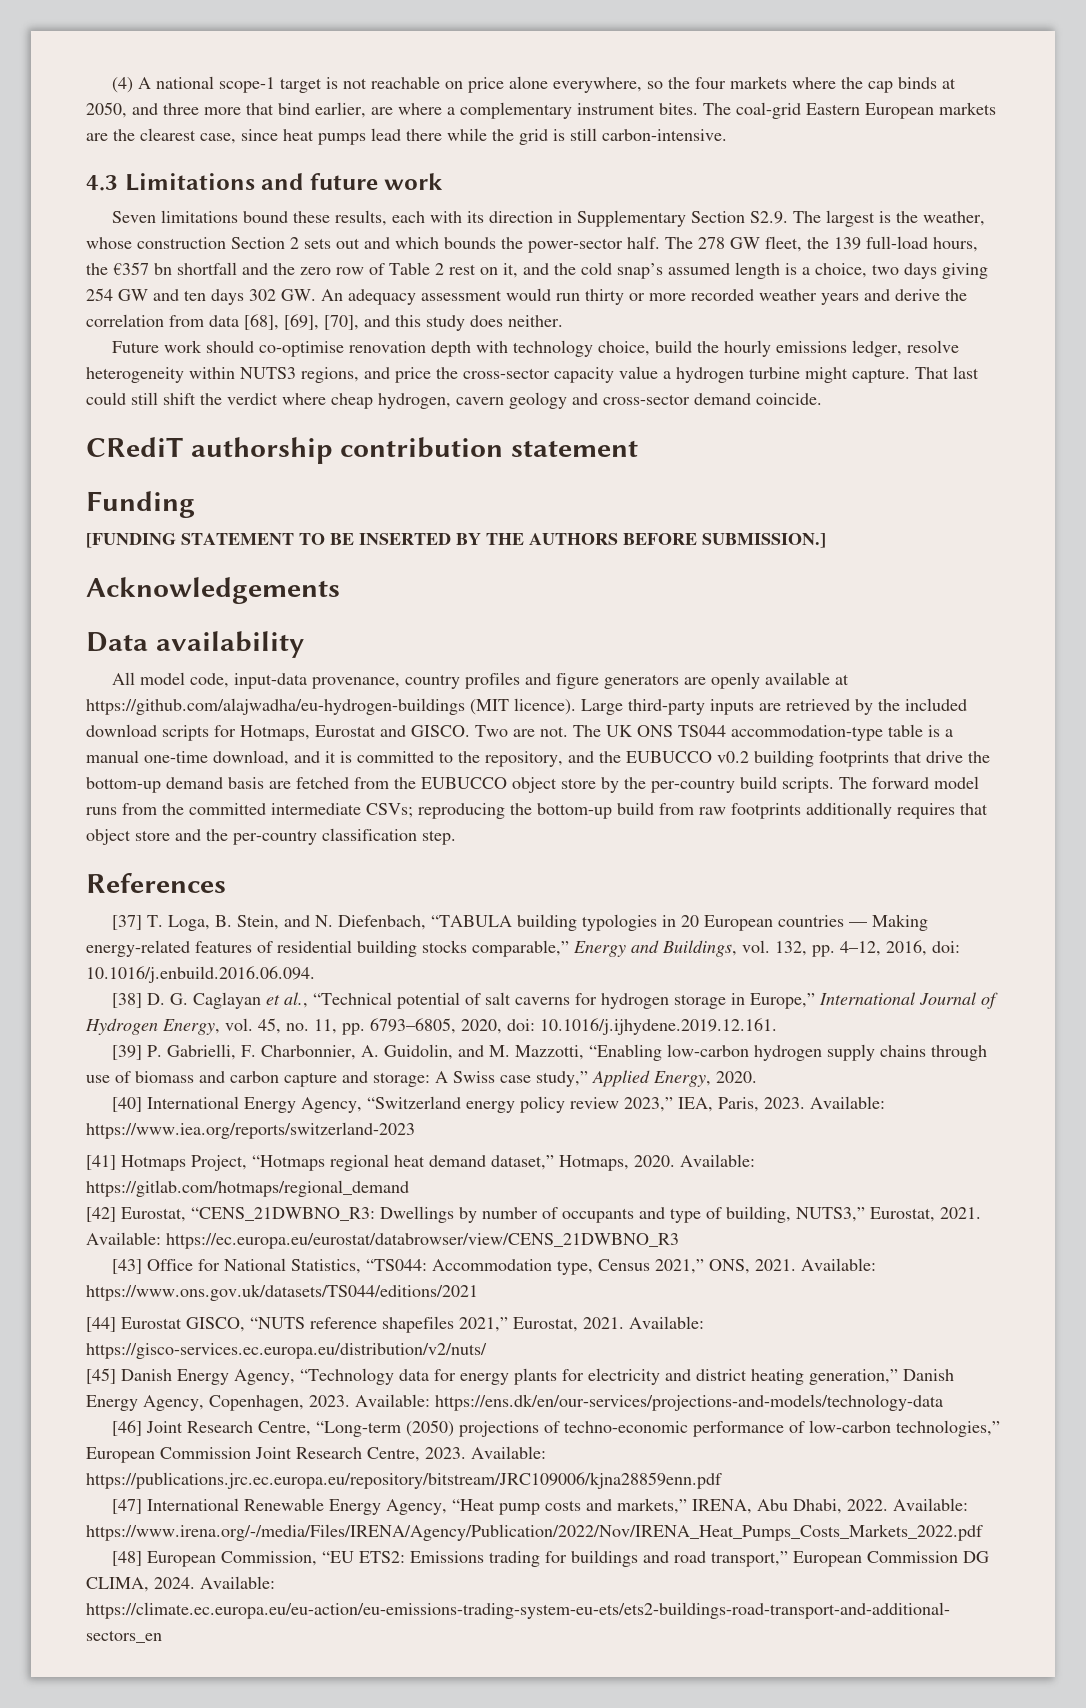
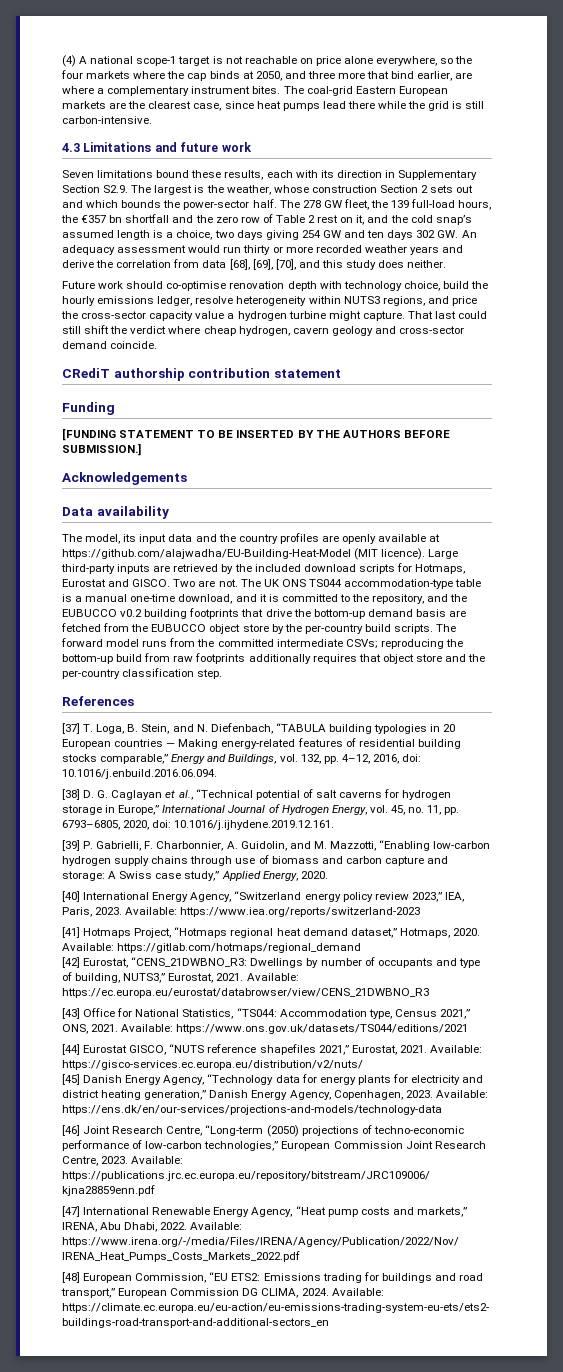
- All model code, input-data provenance, country profiles and figure generators are openly available at https://github.com/alajwadha/eu-hydrogen-buildings (MIT licence).
+ The model, its input data and the country profiles are openly available at https://github.com/alajwadha/EU-Building-Heat-Model (MIT licence).

